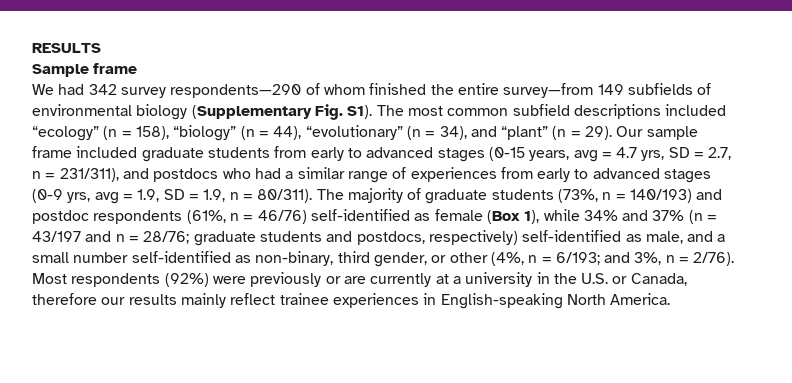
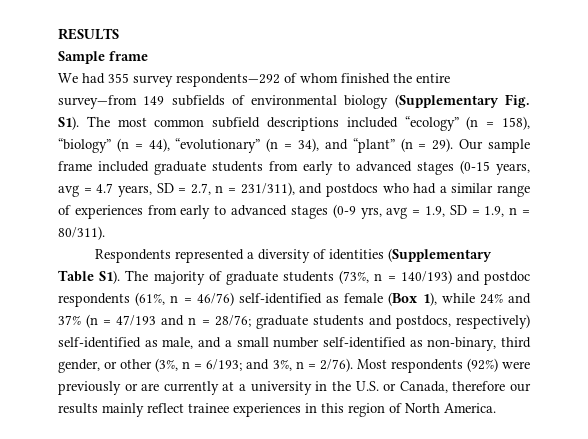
- We had 342 survey respondents—290 of whom finished the entire survey—from 149 subfields of environmental biology (Supplementary Fig. S1). The most common subfield descriptions included “ecology” (n = 158), “biology” (n = 44), “evolutionary” (n = 34), and “plant” (n = 29).
+ We had 355 survey respondents—292 of whom finished the entire survey—from 149 subfields of environmental biology (Supplementary Fig. S1). The most common subfield descriptions included “ecology” (n = 158), “biology” (n = 44), “evolutionary” (n = 34), and “plant” (n = 29).
- Our sample frame included graduate students from early to advanced stages (0-15 years, avg = 4.7 yrs, SD = 2.7, n = 231/311), and postdocs who had a similar range of experiences from early to advanced stages (0-9 yrs, avg = 1.9, SD = 1.9, n = 80/311). The majority of graduate students (73%, n = 140/193) and postdoc respondents (61%, n = 46/76) self-identified as female (Box 1), while 34% and 37% (n = 43/197 and n = 28/76;
+ Our sample frame included graduate students from early to advanced stages (0-15 years, avg = 4.7 years, SD = 2.7, n = 231/311), and postdocs who had a similar range of experiences from early to advanced stages (0-9 yrs, avg = 1.9, SD = 1.9, n = 80/311).
+ Respondents represented a diversity of identities (Supplementary Table S1). The majority of graduate students (73%, n = 140/193) and postdoc respondents (61%, n = 46/76) self-identified as female (Box 1), while 24% and 37% (n = 47/193 and n = 28/76;
- graduate students and postdocs, respectively) self-identified as male, and a small number self-identified as non-binary, third gender, or other (4%, n = 6/193;
+ graduate students and postdocs, respectively) self-identified as male, and a small number self-identified as non-binary, third gender, or other (3%, n = 6/193;
- Most respondents (92%) were previously or are currently at a university in the U.S. or Canada, therefore our results mainly reflect trainee experiences in English-speaking North America.
+ Most respondents (92%) were previously or are currently at a university in the U.S. or Canada, therefore our results mainly reflect trainee experiences in this region of North America.

